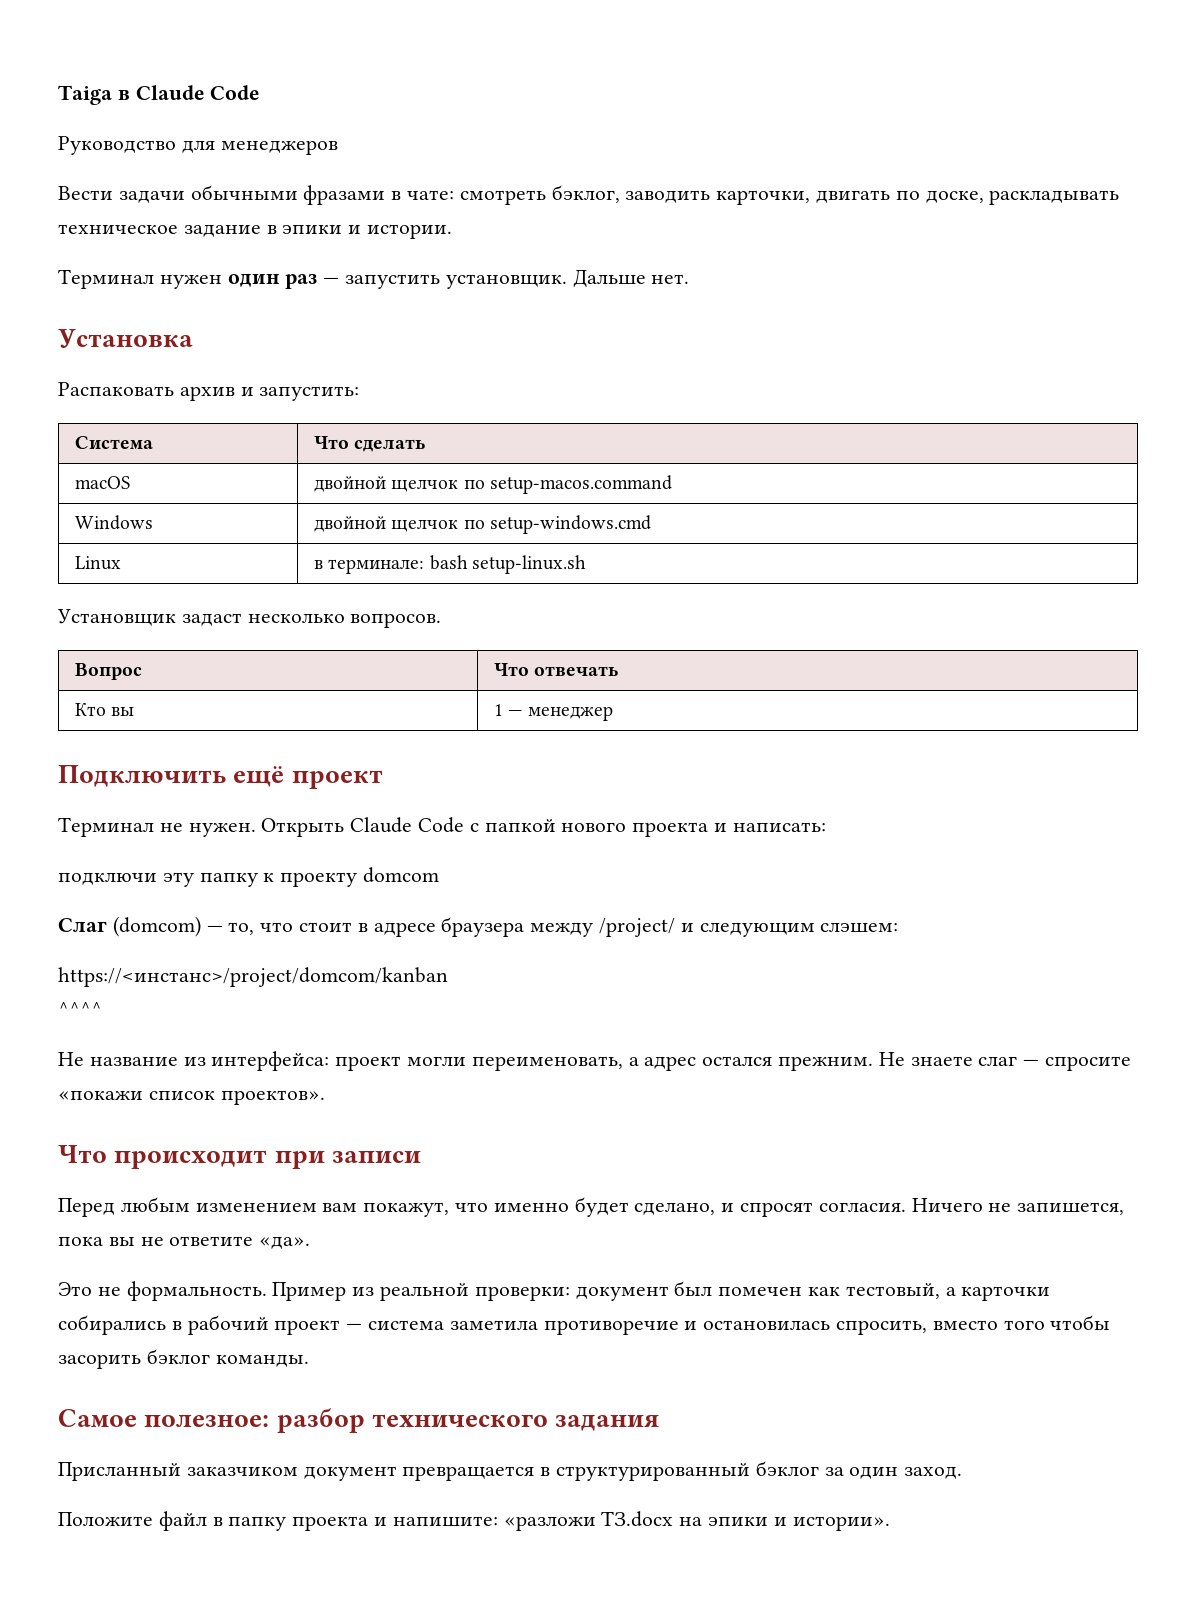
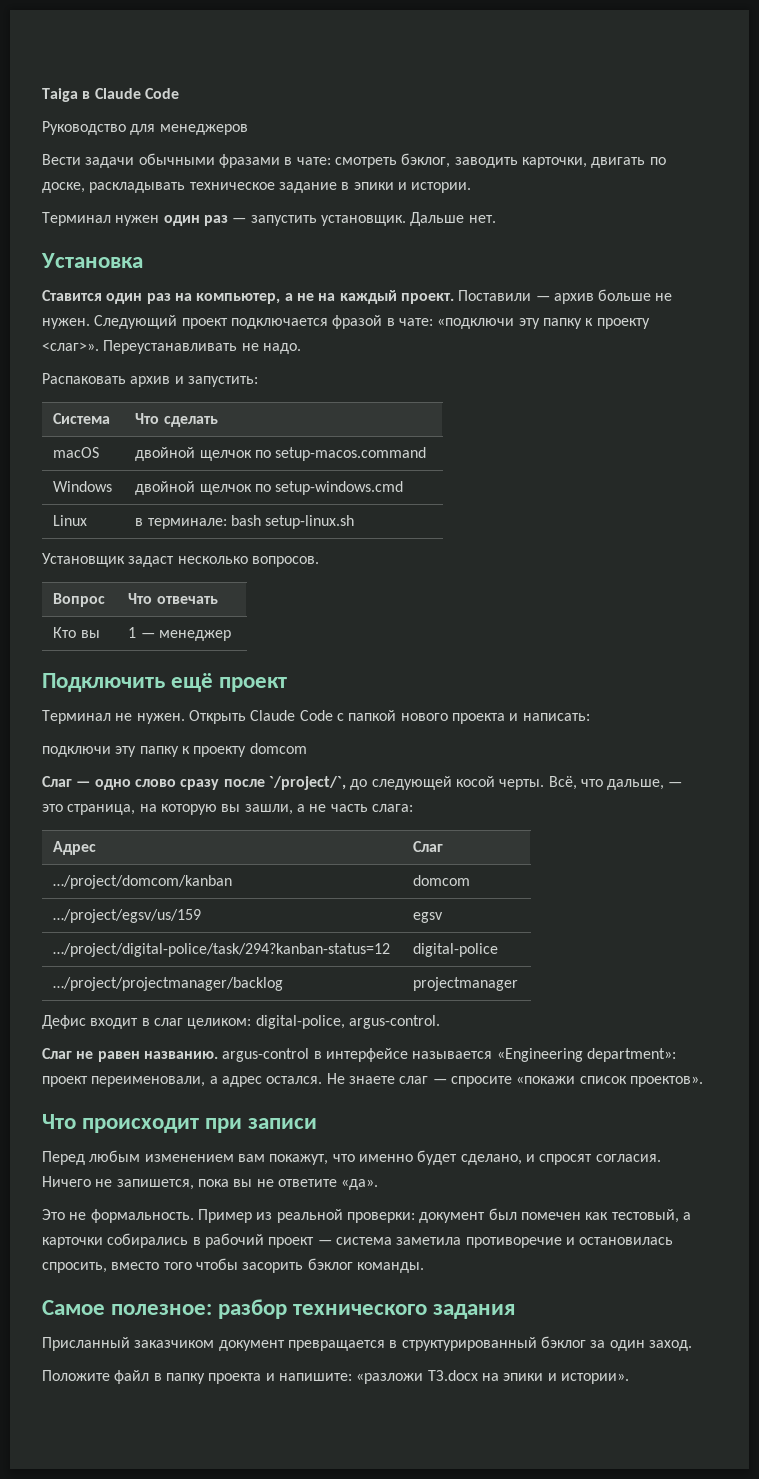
+ Ставится один раз на компьютер, а не на каждый проект. Поставили — архив больше не нужен. Следующий проект подключается фразой в чате: «подключи эту папку к проекту <слаг>». Переустанавливать не надо.
- Слаг (domcom) — то, что стоит в адресе браузера между /project/ и следующим слэшем:
- https://<инстанс>/project/domcom/kanban
- ^^^^
- Не название из интерфейса: проект могли переименовать, а адрес остался прежним.
+ Слаг — одно слово сразу после `/project/`, до следующей косой черты. Всё, что дальше, — это страница, на которую вы зашли, а не часть слага:
+ Адрес | Слаг
+ …/project/domcom/kanban | domcom
+ …/project/egsv/us/159 | egsv
+ …/project/digital-police/task/294?kanban-status=12 | digital-police
+ …/project/projectmanager/backlog | projectmanager
+ Дефис входит в слаг целиком: digital-police, argus-control.
+ Слаг не равен названию. argus-control в интерфейсе называется «Engineering department»: проект переименовали, а адрес остался.

